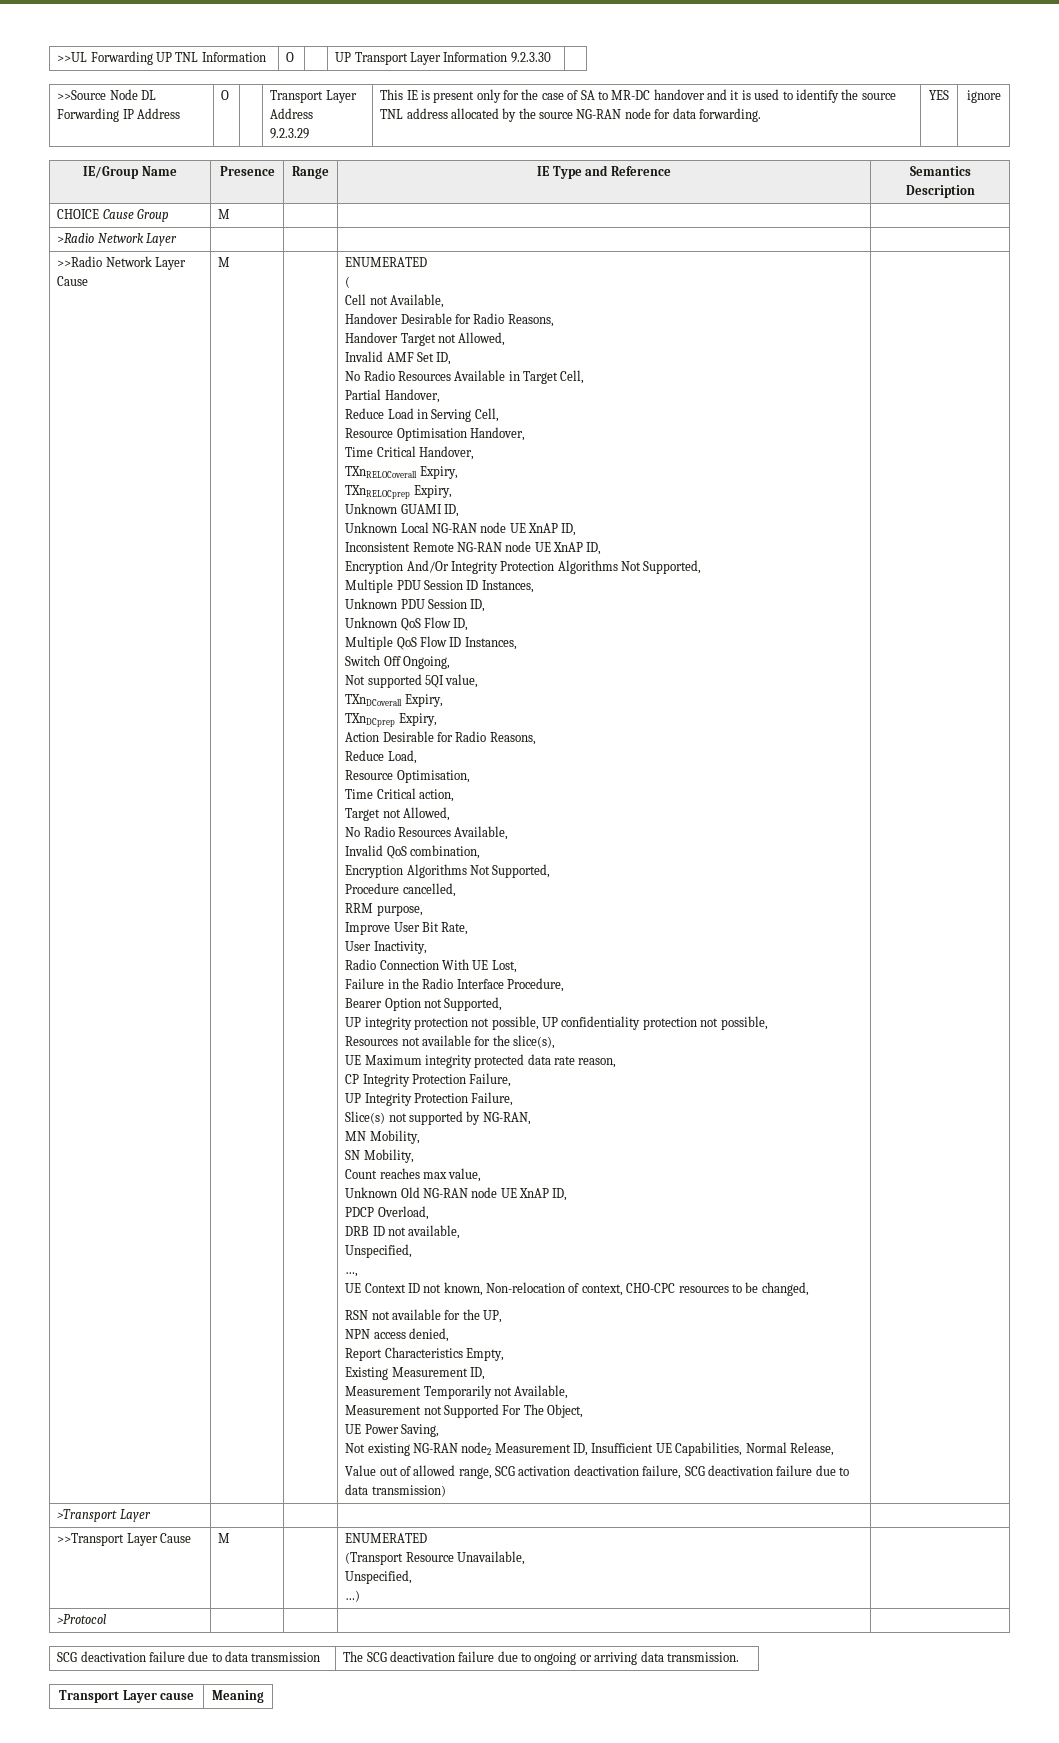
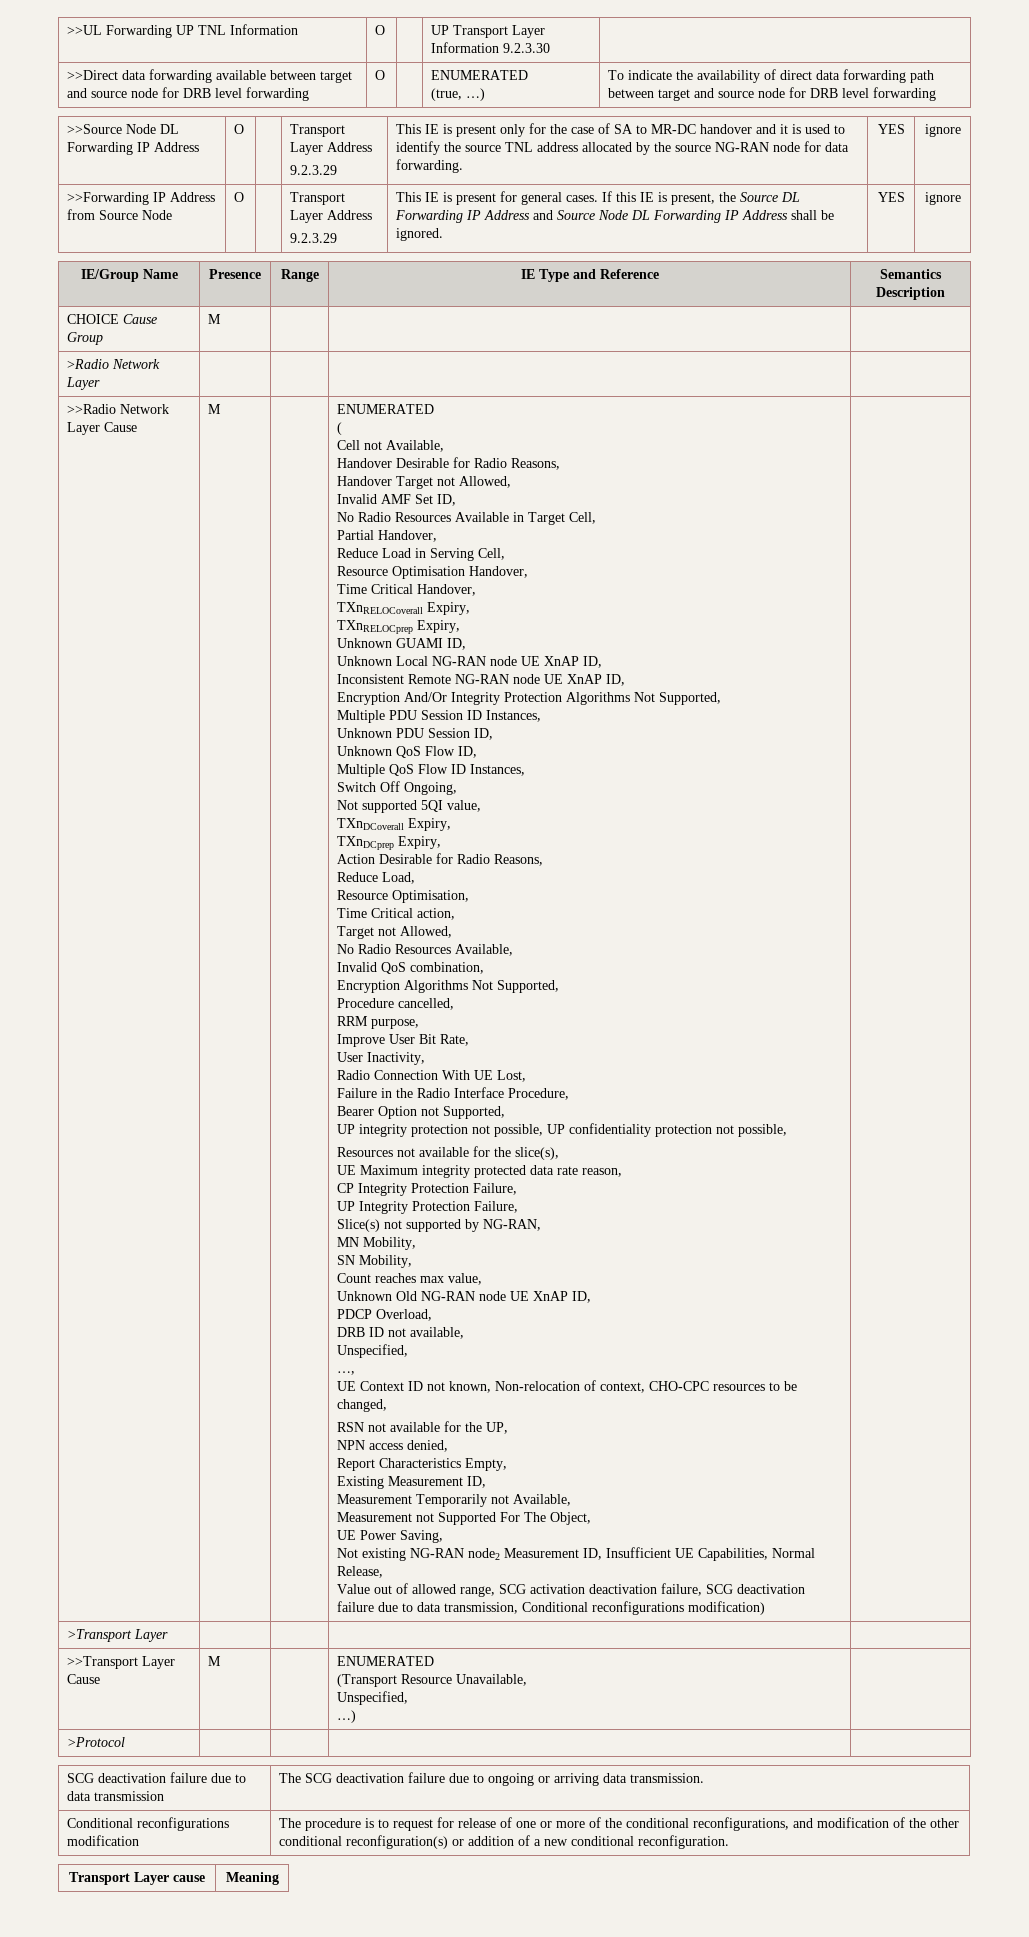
+ >>Direct data forwarding available between target and source node for DRB level forwarding | O | | ENUMERATED
+ (true, …) | To indicate the availability of direct data forwarding path between target and source node for DRB level forwarding
+ >>Forwarding IP Address from Source Node | O | | Transport Layer Address
+ 9.2.3.29 | This IE is present for general cases. If this IE is present, the Source DL Forwarding IP Address and Source Node DL Forwarding IP Address shall be ignored. | YES | ignore
- Value out of allowed range, SCG activation deactivation failure, SCG deactivation failure due to data transmission)
+ Value out of allowed range, SCG activation deactivation failure, SCG deactivation failure due to data transmission, Conditional reconfigurations modification)
+ Conditional reconfigurations modification | The procedure is to request for release of one or more of the conditional reconfigurations, and modification of the other conditional reconfiguration(s) or addition of a new conditional reconfiguration.

